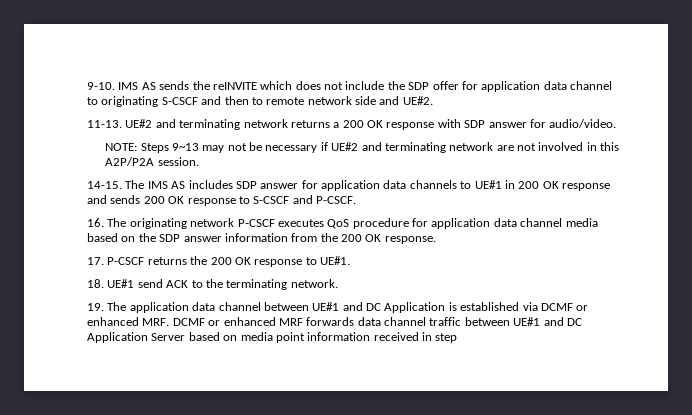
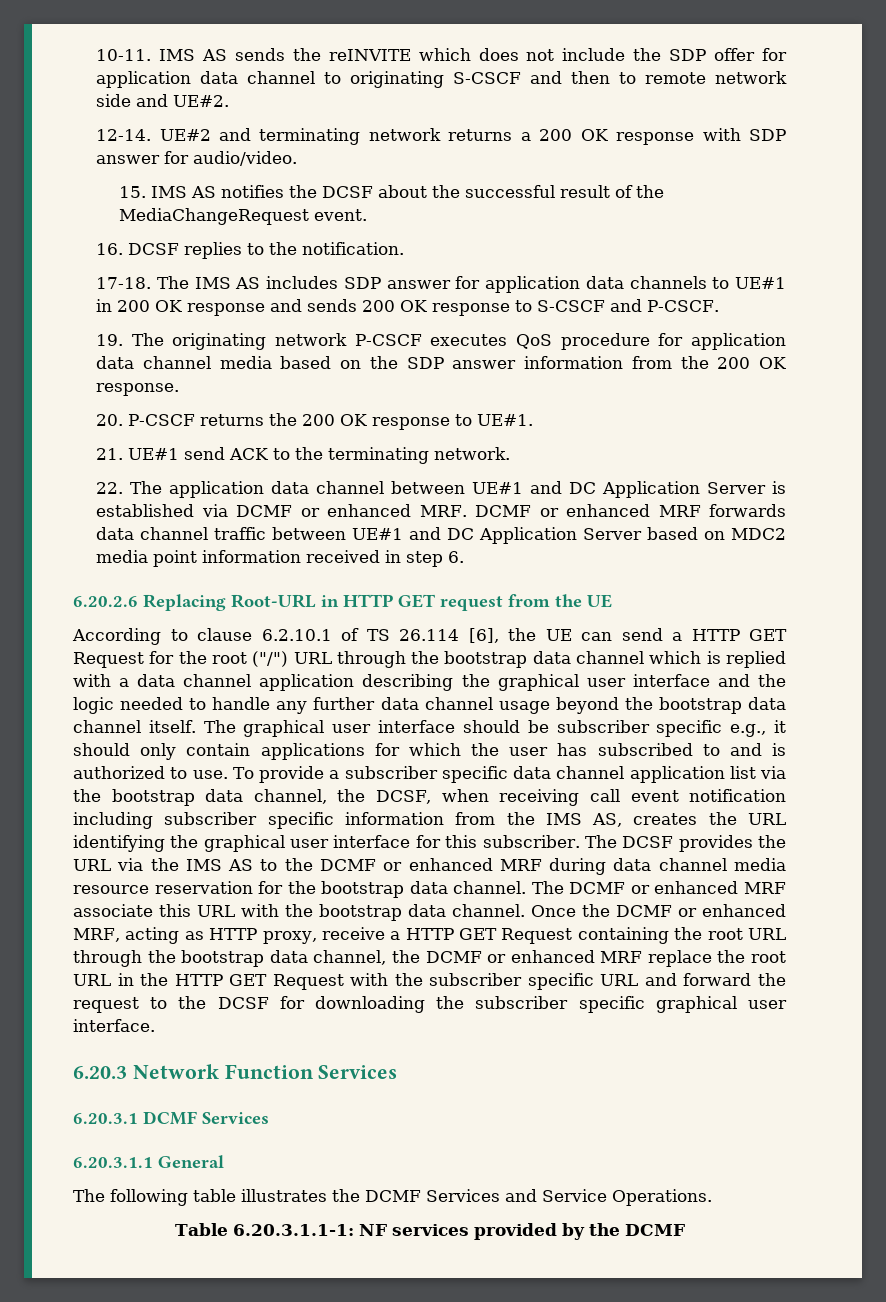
- 9-10.
+ 10-11.
- 11-13.
+ 12-14.
- NOTE: Steps 9~13 may not be necessary if UE#2 and terminating network are not involved in this A2P/P2A session.
- 14-15.
+ 15. IMS AS notifies the DCSF about the successful result of the MediaChangeRequest event.
+ 16. DCSF replies to the notification.
+ 17-18.
- 16. The originating network P-CSCF executes QoS procedure for application data channel media based on the SDP answer information from the 200 OK response.
+ 19. The originating network P-CSCF executes QoS procedure for application data channel media based on the SDP answer information from the 200 OK response.
- 17. P-CSCF returns the 200 OK response to UE#1.
+ 20. P-CSCF returns the 200 OK response to UE#1.
- 18. UE#1 send ACK to the terminating network.
+ 21. UE#1 send ACK to the terminating network.
- 19. The application data channel between UE#1 and DC Application is established via DCMF or enhanced MRF. DCMF or enhanced MRF forwards data channel traffic between UE#1 and DC Application Server based on media point information received in step
+ 22. The application data channel between UE#1 and DC Application Server is established via DCMF or enhanced MRF. DCMF or enhanced MRF forwards data channel traffic between UE#1 and DC Application Server based on MDC2 media point information received in step 6.
+ 6.20.2.6 Replacing Root-URL in HTTP GET request from the UE
+ According to clause 6.2.10.1 of TS 26.114 [6], the UE can send a HTTP GET Request for the root ("/") URL through the bootstrap data channel which is replied with a data channel application describing the graphical user interface and the logic needed to handle any further data channel usage beyond the bootstrap data channel itself. The graphical user interface should be subscriber specific e.g., it should only contain applications for which the user has subscribed to and is authorized to use. To provide a subscriber specific data channel application list via the bootstrap data channel, the DCSF, when receiving call event notification including subscriber specific information from the IMS AS, creates the URL identifying the graphical user interface for this subscriber. The DCSF provides the URL via the IMS AS to the DCMF or enhanced MRF during data channel media resource reservation for the bootstrap data channel. The DCMF or enhanced MRF associate this URL with the bootstrap data channel. Once the DCMF or enhanced MRF, acting as HTTP proxy, receive a HTTP GET Request containing the root URL through the bootstrap data channel, the DCMF or enhanced MRF replace the root URL in the HTTP GET Request with the subscriber specific URL and forward the request to the DCSF for downloading the subscriber specific graphical user interface.
+ 6.20.3 Network Function Services
+ 6.20.3.1 DCMF Services
+ 6.20.3.1.1 General
+ The following table illustrates the DCMF Services and Service Operations.
+ Table 6.20.3.1.1-1: NF services provided by the DCMF

